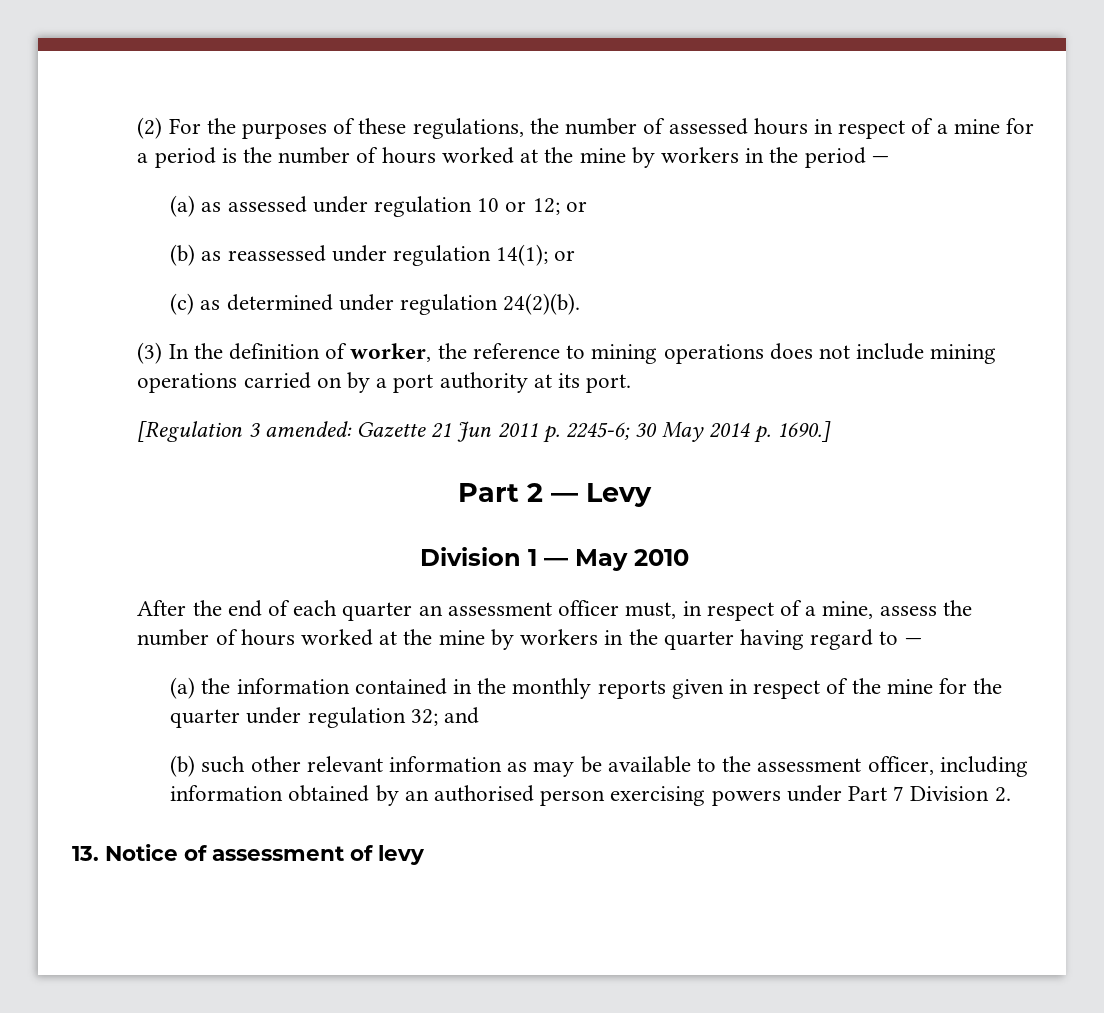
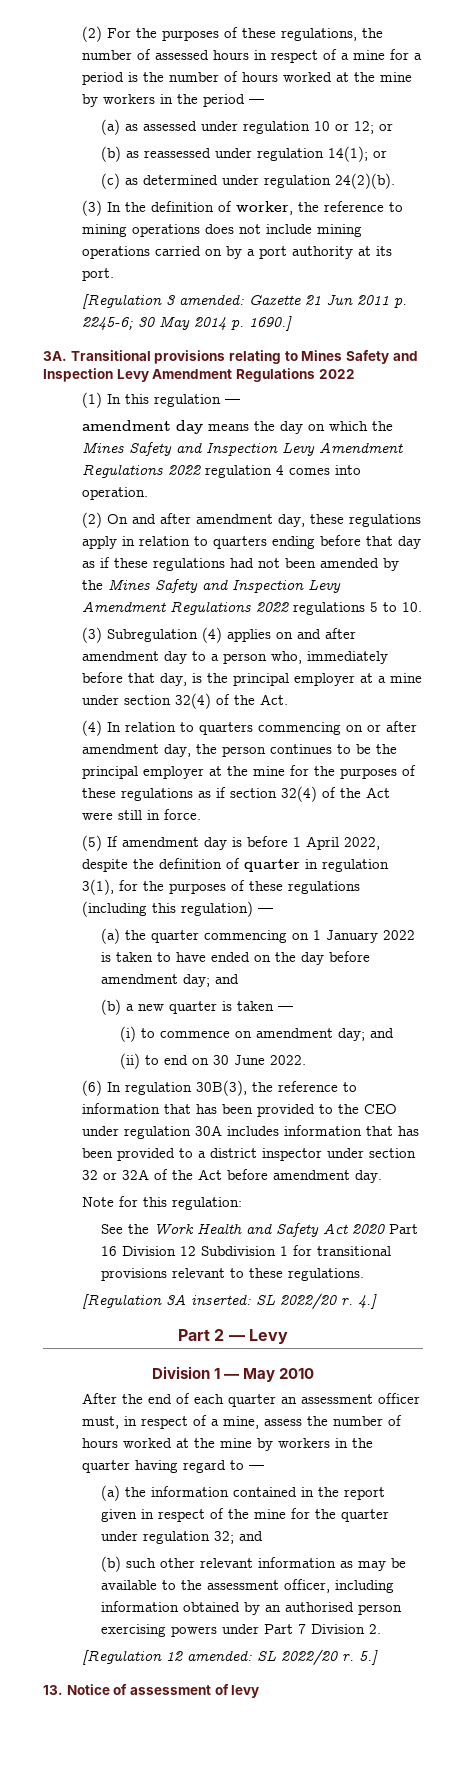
+ 3A. Transitional provisions relating to Mines Safety and Inspection Levy Amendment Regulations 2022
+ (1) In this regulation —
+ amendment day means the day on which the Mines Safety and Inspection Levy Amendment Regulations 2022 regulation 4 comes into operation.
+ (2) On and after amendment day, these regulations apply in relation to quarters ending before that day as if these regulations had not been amended by the Mines Safety and Inspection Levy Amendment Regulations 2022 regulations 5 to 10.
+ (3) Subregulation (4) applies on and after amendment day to a person who, immediately before that day, is the principal employer at a mine under section 32(4) of the Act.
+ (4) In relation to quarters commencing on or after amendment day, the person continues to be the principal employer at the mine for the purposes of these regulations as if section 32(4) of the Act were still in force.
+ (5) If amendment day is before 1 April 2022, despite the definition of quarter in regulation 3(1), for the purposes of these regulations (including this regulation) —
+ (a) the quarter commencing on 1 January 2022 is taken to have ended on the day before amendment day; and
+ (b) a new quarter is taken —
+ (i) to commence on amendment day; and
+ (ii) to end on 30 June 2022.
+ (6) In regulation 30B(3), the reference to information that has been provided to the CEO under regulation 30A includes information that has been provided to a district inspector under section 32 or 32A of the Act before amendment day.
+ Note for this regulation:
+ See the Work Health and Safety Act 2020 Part 16 Division 12 Subdivision 1 for transitional provisions relevant to these regulations.
+ [Regulation 3A inserted: SL 2022/20 r. 4.]
- (a) the information contained in the monthly reports given in respect of the mine for the quarter under regulation 32; and
+ (a) the information contained in the report given in respect of the mine for the quarter under regulation 32; and
+ [Regulation 12 amended: SL 2022/20 r. 5.]

